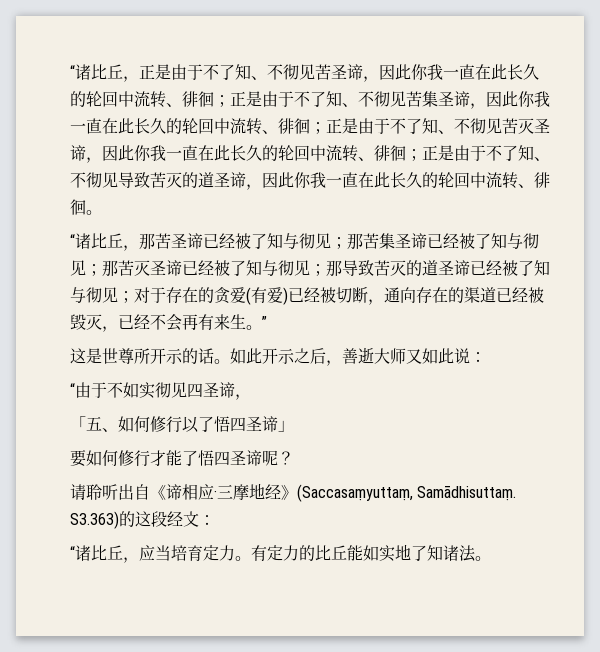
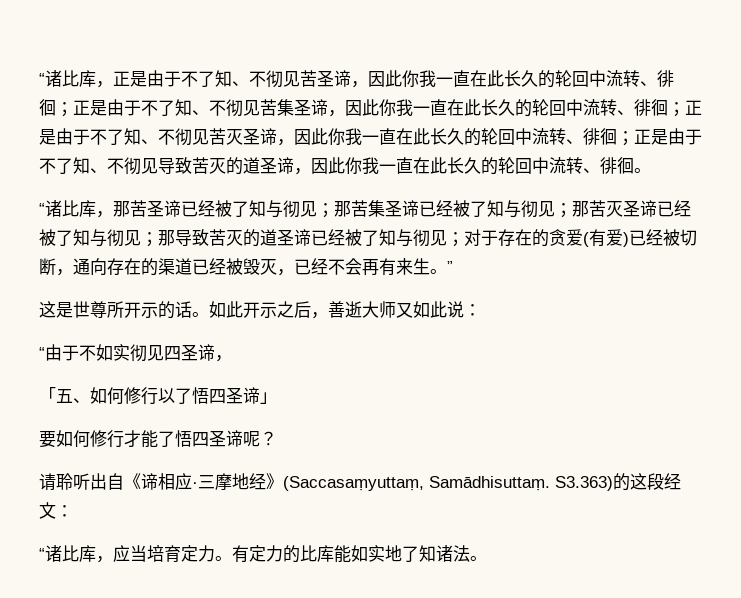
- “诸比丘，正是由于不了知、不彻见苦圣谛，因此你我一直在此长久的轮回中流转、徘徊；
+ “诸比库，正是由于不了知、不彻见苦圣谛，因此你我一直在此长久的轮回中流转、徘徊；
- “诸比丘，那苦圣谛已经被了知与彻见；那苦集圣谛已经被了知与彻见；那苦灭圣谛已经被了知与彻见；那导致苦灭的道圣谛已经被了知与彻见；对于存在的贪爱(有爱)已经被切断，通向存在的渠道已经被毁灭，已经不会再有来生。”
+ “诸比库，那苦圣谛已经被了知与彻见；那苦集圣谛已经被了知与彻见；那苦灭圣谛已经被了知与彻见；那导致苦灭的道圣谛已经被了知与彻见；对于存在的贪爱(有爱)已经被切断，通向存在的渠道已经被毁灭，已经不会再有来生。”
- “诸比丘，应当培育定力。
+ “诸比库，应当培育定力。
- 有定力的比丘能如实地了知诸法。
+ 有定力的比库能如实地了知诸法。

